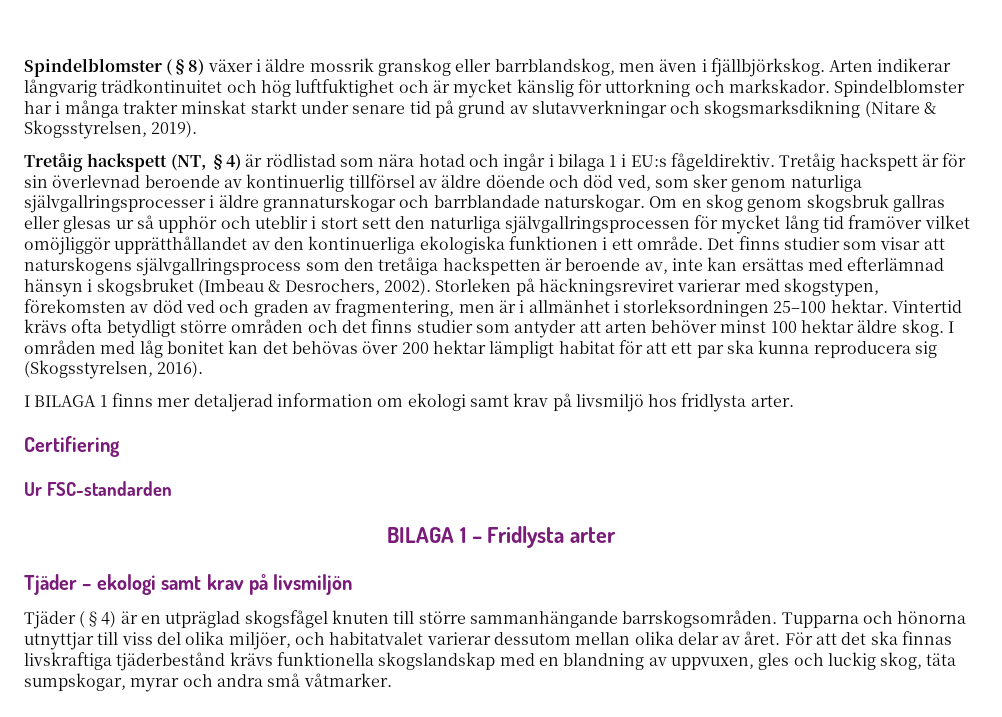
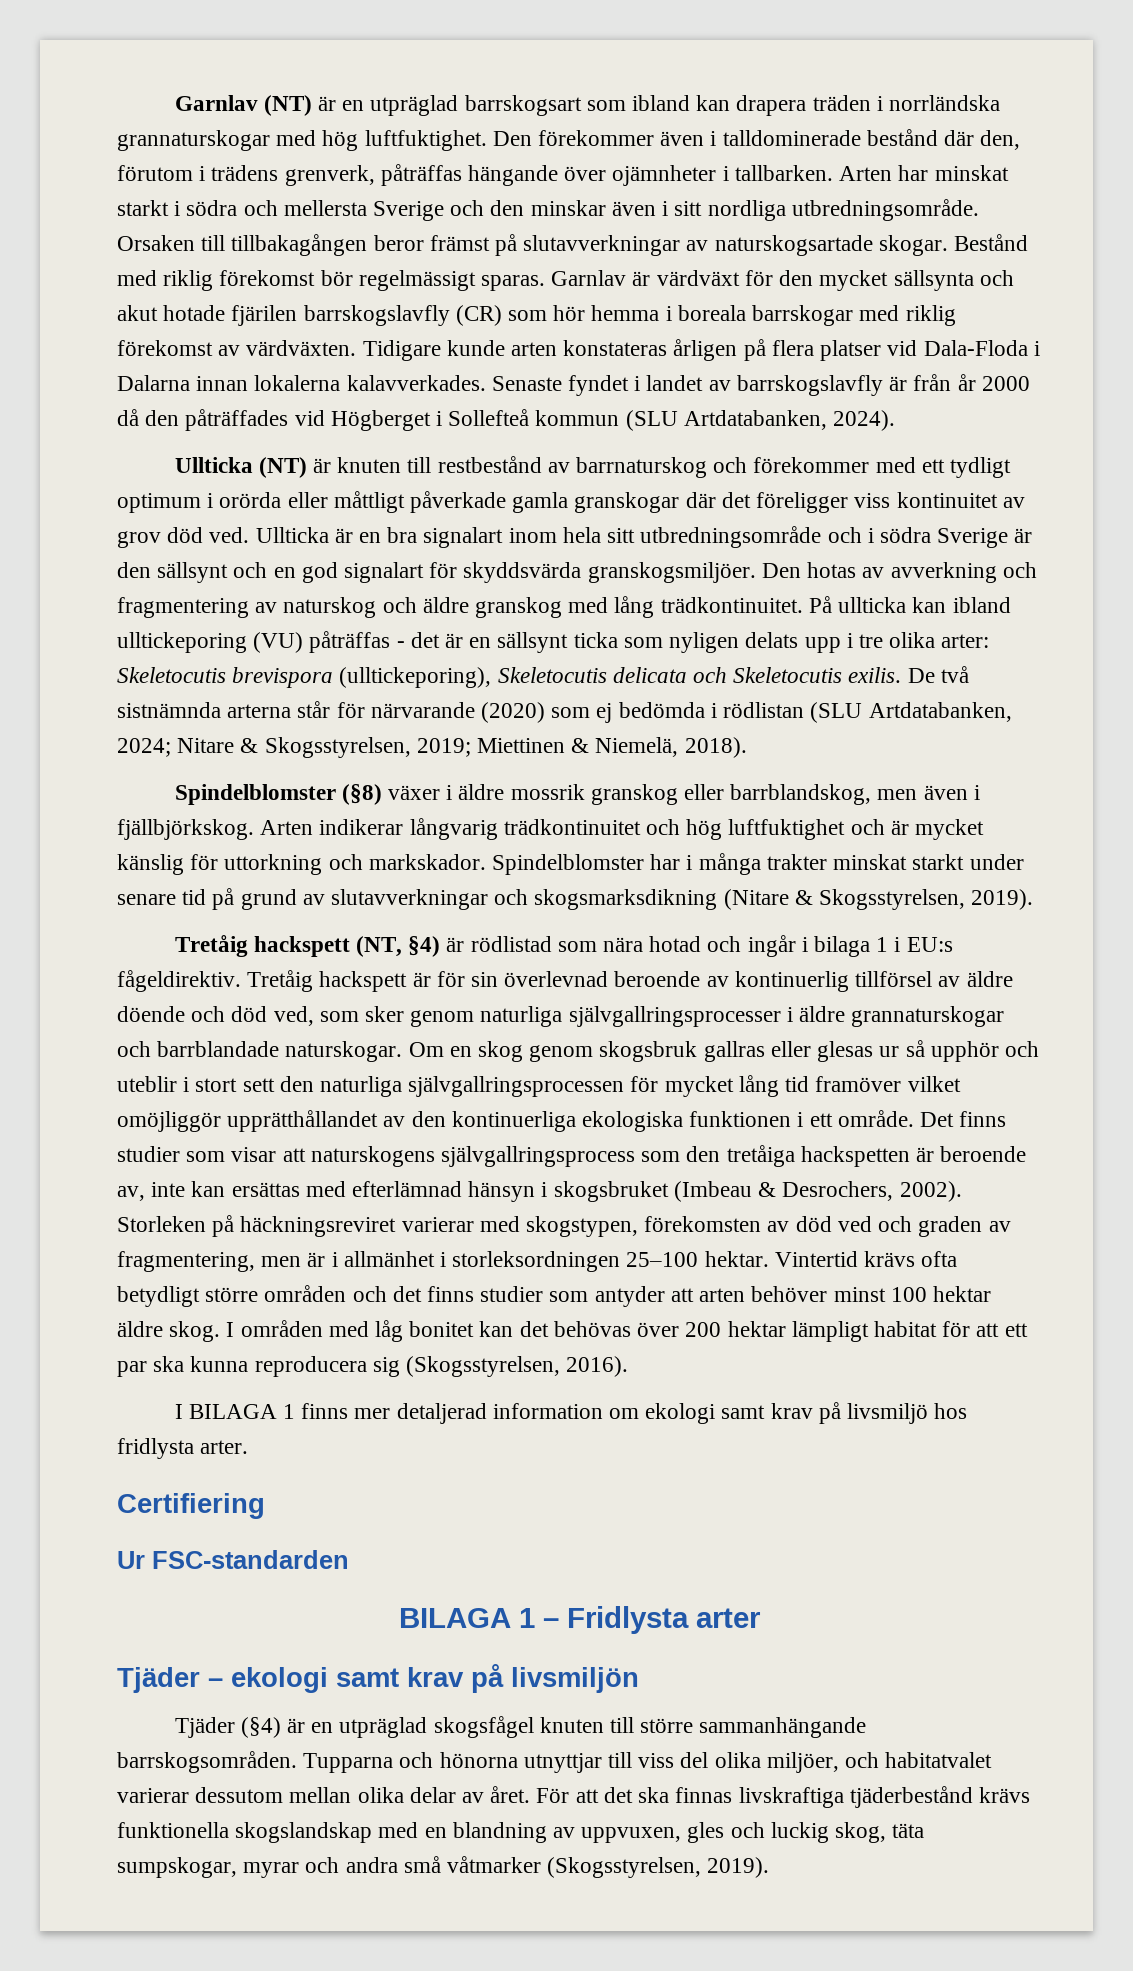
+ Garnlav (NT) är en utpräglad barrskogsart som ibland kan drapera träden i norrländska grannaturskogar med hög luftfuktighet. Den förekommer även i talldominerade bestånd där den, förutom i trädens grenverk, påträffas hängande över ojämnheter i tallbarken. Arten har minskat starkt i södra och mellersta Sverige och den minskar även i sitt nordliga utbredningsområde. Orsaken till tillbakagången beror främst på slutavverkningar av naturskogsartade skogar. Bestånd med riklig förekomst bör regelmässigt sparas. Garnlav är värdväxt för den mycket sällsynta och akut hotade fjärilen barrskogslavfly (CR) som hör hemma i boreala barrskogar med riklig förekomst av värdväxten. Tidigare kunde arten konstateras årligen på flera platser vid Dala-Floda i Dalarna innan lokalerna kalavverkades. Senaste fyndet i landet av barrskogslavfly är från år 2000 då den påträffades vid Högberget i Sollefteå kommun (SLU Artdatabanken, 2024).
+ Ullticka (NT) är knuten till restbestånd av barrnaturskog och förekommer med ett tydligt optimum i orörda eller måttligt påverkade gamla granskogar där det föreligger viss kontinuitet av grov död ved. Ullticka är en bra signalart inom hela sitt utbredningsområde och i södra Sverige är den sällsynt och en god signalart för skyddsvärda granskogsmiljöer. Den hotas av avverkning och fragmentering av naturskog och äldre granskog med lång trädkontinuitet. På ullticka kan ibland ulltickeporing (VU) påträffas - det är en sällsynt ticka som nyligen delats upp i tre olika arter: Skeletocutis brevispora (ulltickeporing), Skeletocutis delicata och Skeletocutis exilis. De två sistnämnda arterna står för närvarande (2020) som ej bedömda i rödlistan (SLU Artdatabanken, 2024; Nitare & Skogsstyrelsen, 2019; Miettinen & Niemelä, 2018).
- För att det ska finnas livskraftiga tjäderbestånd krävs funktionella skogslandskap med en blandning av uppvuxen, gles och luckig skog, täta sumpskogar, myrar och andra små våtmarker.
+ För att det ska finnas livskraftiga tjäderbestånd krävs funktionella skogslandskap med en blandning av uppvuxen, gles och luckig skog, täta sumpskogar, myrar och andra små våtmarker (Skogsstyrelsen, 2019).

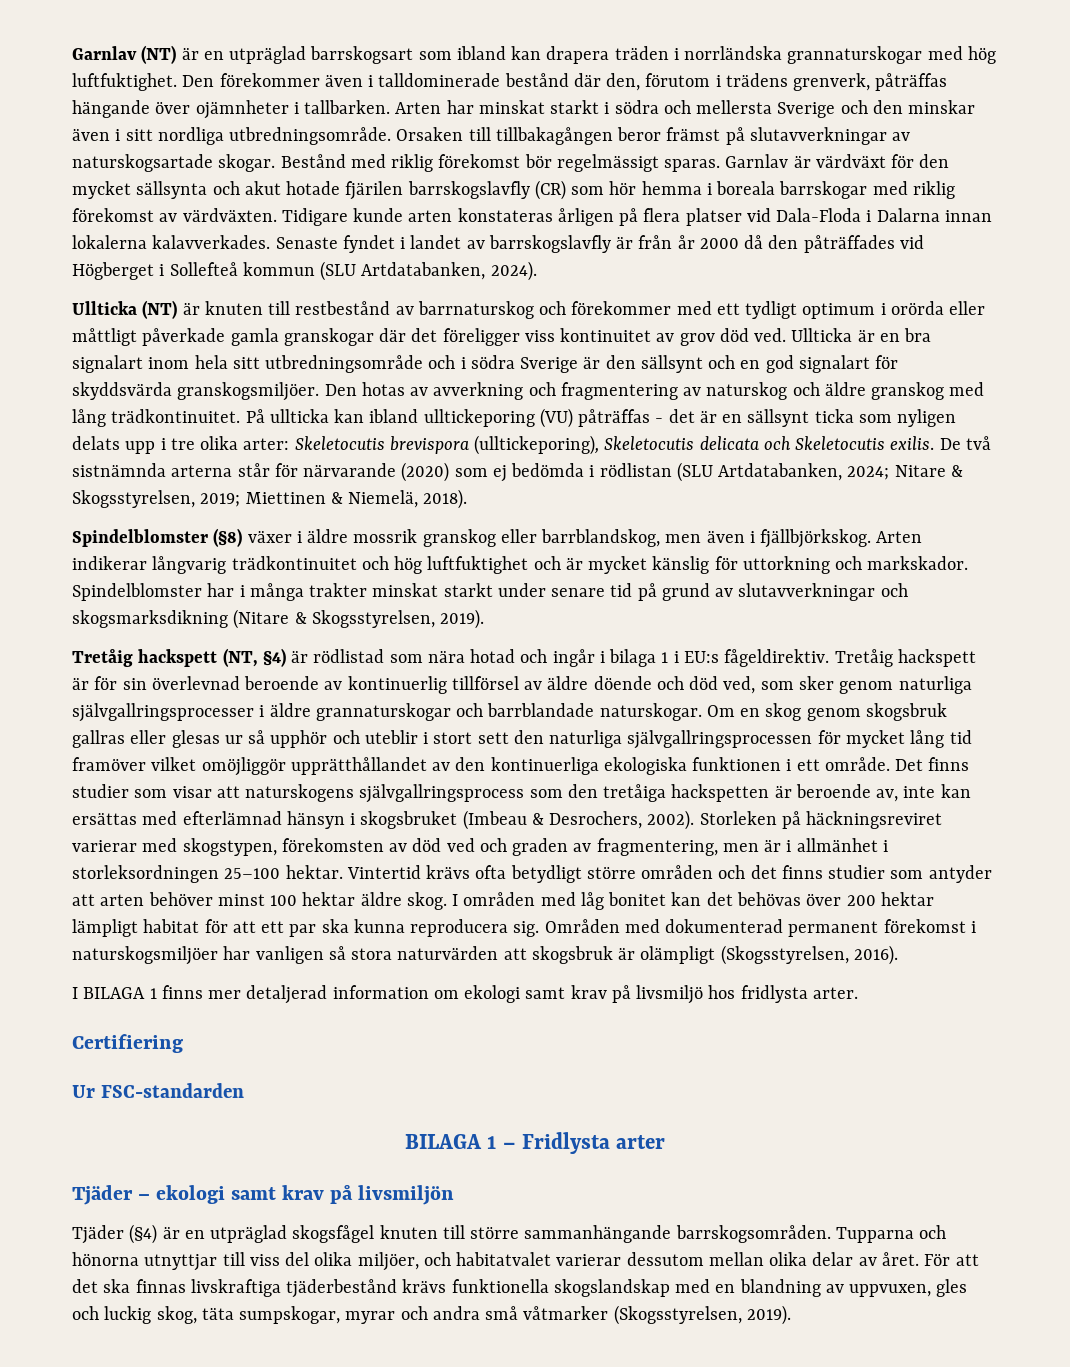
- I områden med låg bonitet kan det behövas över 200 hektar lämpligt habitat för att ett par ska kunna reproducera sig (Skogsstyrelsen, 2016).
+ I områden med låg bonitet kan det behövas över 200 hektar lämpligt habitat för att ett par ska kunna reproducera sig. Områden med dokumenterad permanent förekomst i naturskogsmiljöer har vanligen så stora naturvärden att skogsbruk är olämpligt (Skogsstyrelsen, 2016).

